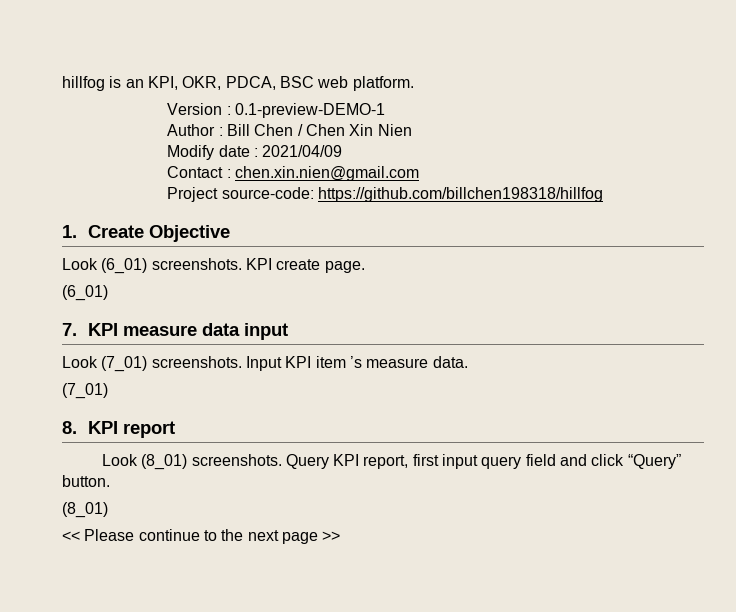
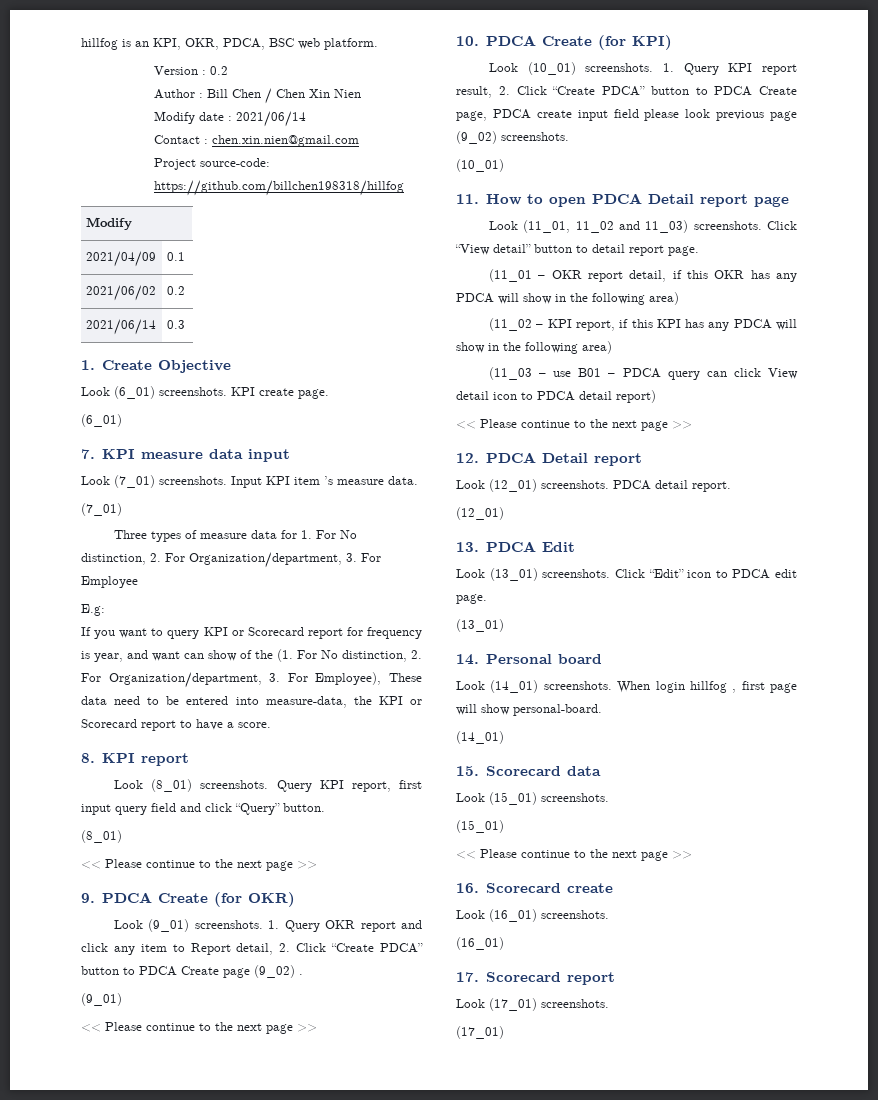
- Version : 0.1-preview-DEMO-1
+ Version : 0.2
- Modify date : 2021/04/09
+ Modify date : 2021/06/14
  Project source-code: https://github.com/billchen198318/hillfog
+ Modify
+ 2021/04/09 | 0.1
+ 2021/06/02 | 0.2
+ 2021/06/14 | 0.3
+ Three types of measure data for 1. For No distinction, 2. For Organization/department, 3. For Employee
+ E.g:
+ If you want to query KPI or Scorecard report for frequency is year, and want can show of the (1. For No distinction, 2. For Organization/department, 3. For Employee), These data need to be entered into measure-data, the KPI or Scorecard report to have a score.
+ 9. PDCA Create (for OKR)
+ Look (9_01) screenshots. 1. Query OKR report and click any item to Report detail, 2. Click “Create PDCA” button to PDCA Create page (9_02) .
+ (9_01)
+ << Please continue to the next page >>
+ 10. PDCA Create (for KPI)
+ Look (10_01) screenshots. 1. Query KPI report result, 2. Click “Create PDCA” button to PDCA Create page, PDCA create input field please look previous page (9_02) screenshots.
+ (10_01)
+ 11. How to open PDCA Detail report page
+ Look (11_01, 11_02 and 11_03) screenshots. Click “View detail” button to detail report page.
+ (11_01 – OKR report detail, if this OKR has any PDCA will show in the following area)
+ (11_02 – KPI report, if this KPI has any PDCA will show in the following area)
+ (11_03 – use B01 – PDCA query can click View detail icon to PDCA detail report)
+ << Please continue to the next page >>
+ 12. PDCA Detail report
+ Look (12_01) screenshots. PDCA detail report.
+ (12_01)
+ 13. PDCA Edit
+ Look (13_01) screenshots. Click “Edit” icon to PDCA edit page.
+ (13_01)
+ 14. Personal board
+ Look (14_01) screenshots. When login hillfog , first page will show personal-board.
+ (14_01)
+ 15. Scorecard data
+ Look (15_01) screenshots.
+ (15_01)
+ << Please continue to the next page >>
+ 16. Scorecard create
+ Look (16_01) screenshots.
+ (16_01)
+ 17. Scorecard report
+ Look (17_01) screenshots.
+ (17_01)

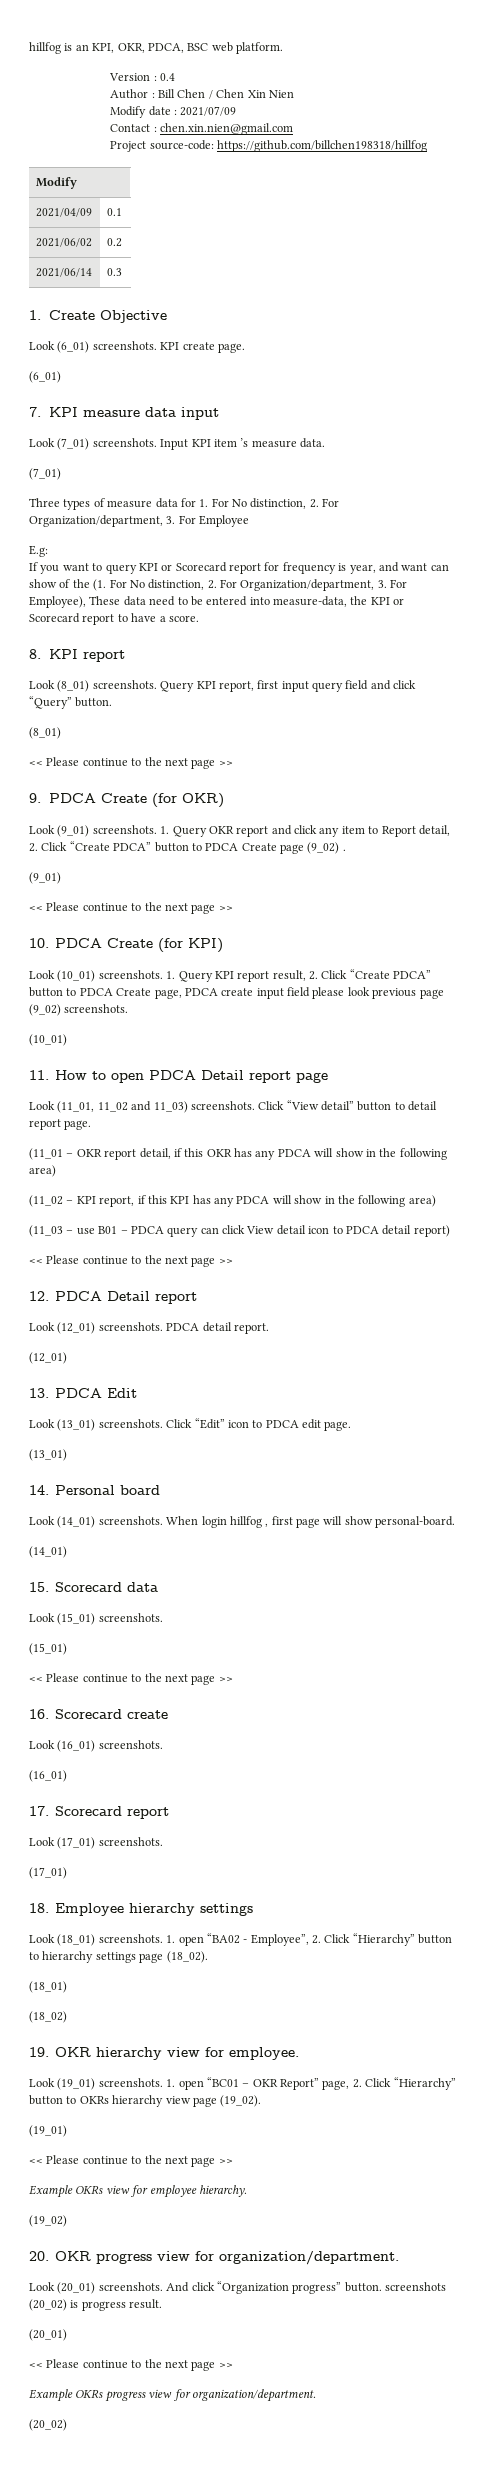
- Version : 0.2
+ Version : 0.4
- Modify date : 2021/06/14
+ Modify date : 2021/07/09
+ 18. Employee hierarchy settings
+ Look (18_01) screenshots. 1. open “BA02 - Employee”, 2. Click “Hierarchy” button to hierarchy settings page (18_02).
+ (18_01)
+ (18_02)
+ 19. OKR hierarchy view for employee.
+ Look (19_01) screenshots. 1. open “BC01 – OKR Report” page, 2. Click “Hierarchy” button to OKRs hierarchy view page (19_02).
+ (19_01)
+ << Please continue to the next page >>
+ Example OKRs view for employee hierarchy.
+ (19_02)
+ 20. OKR progress view for organization/department.
+ Look (20_01) screenshots. And click “Organization progress” button. screenshots (20_02) is progress result.
+ (20_01)
+ << Please continue to the next page >>
+ Example OKRs progress view for organization/department.
+ (20_02)

